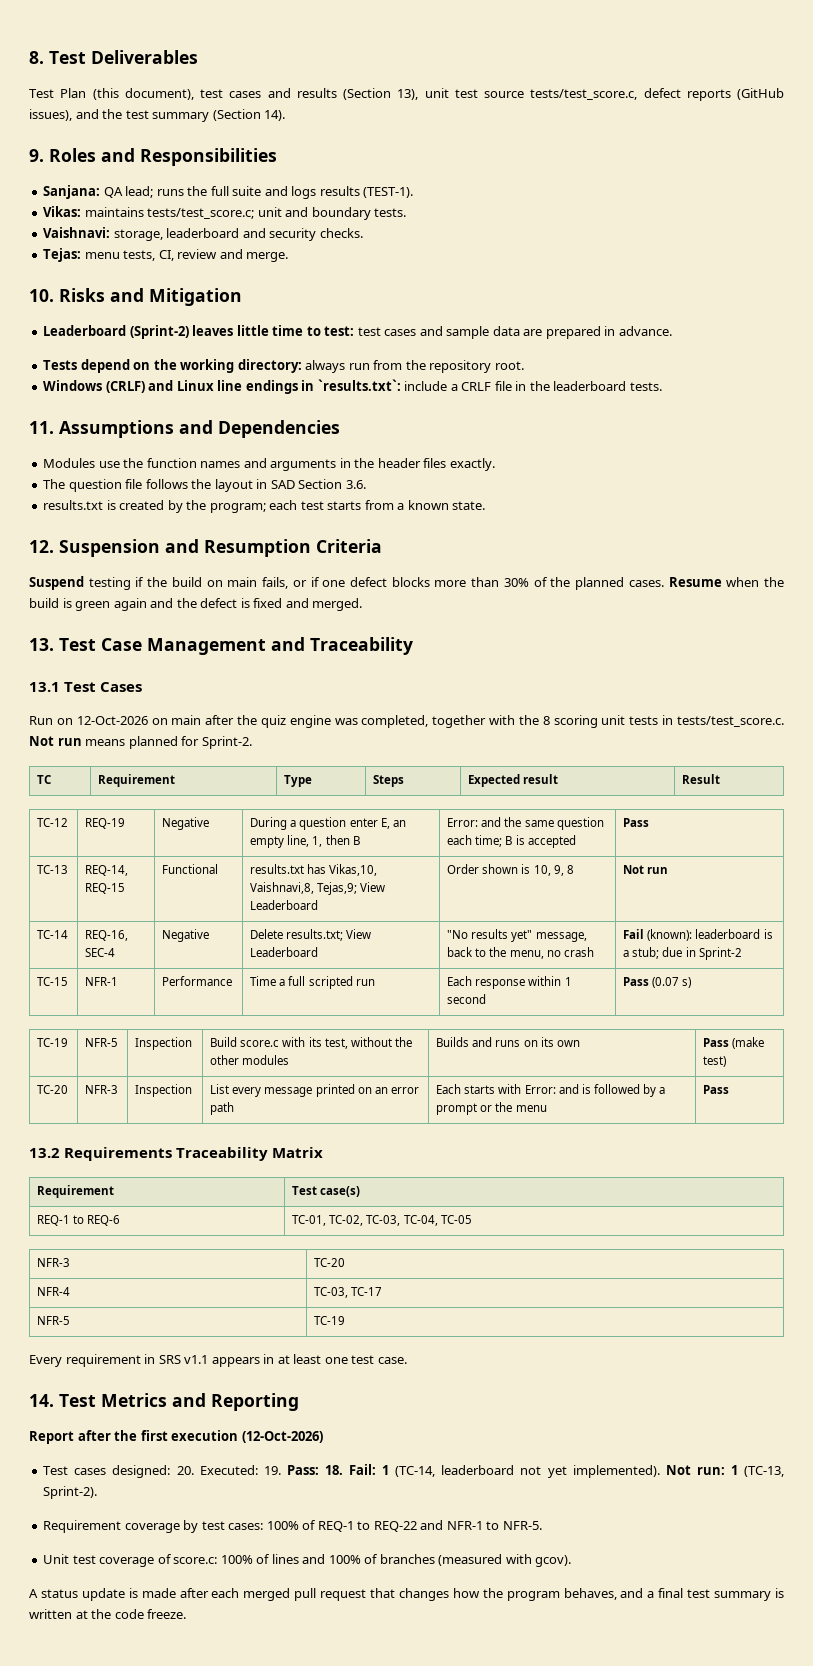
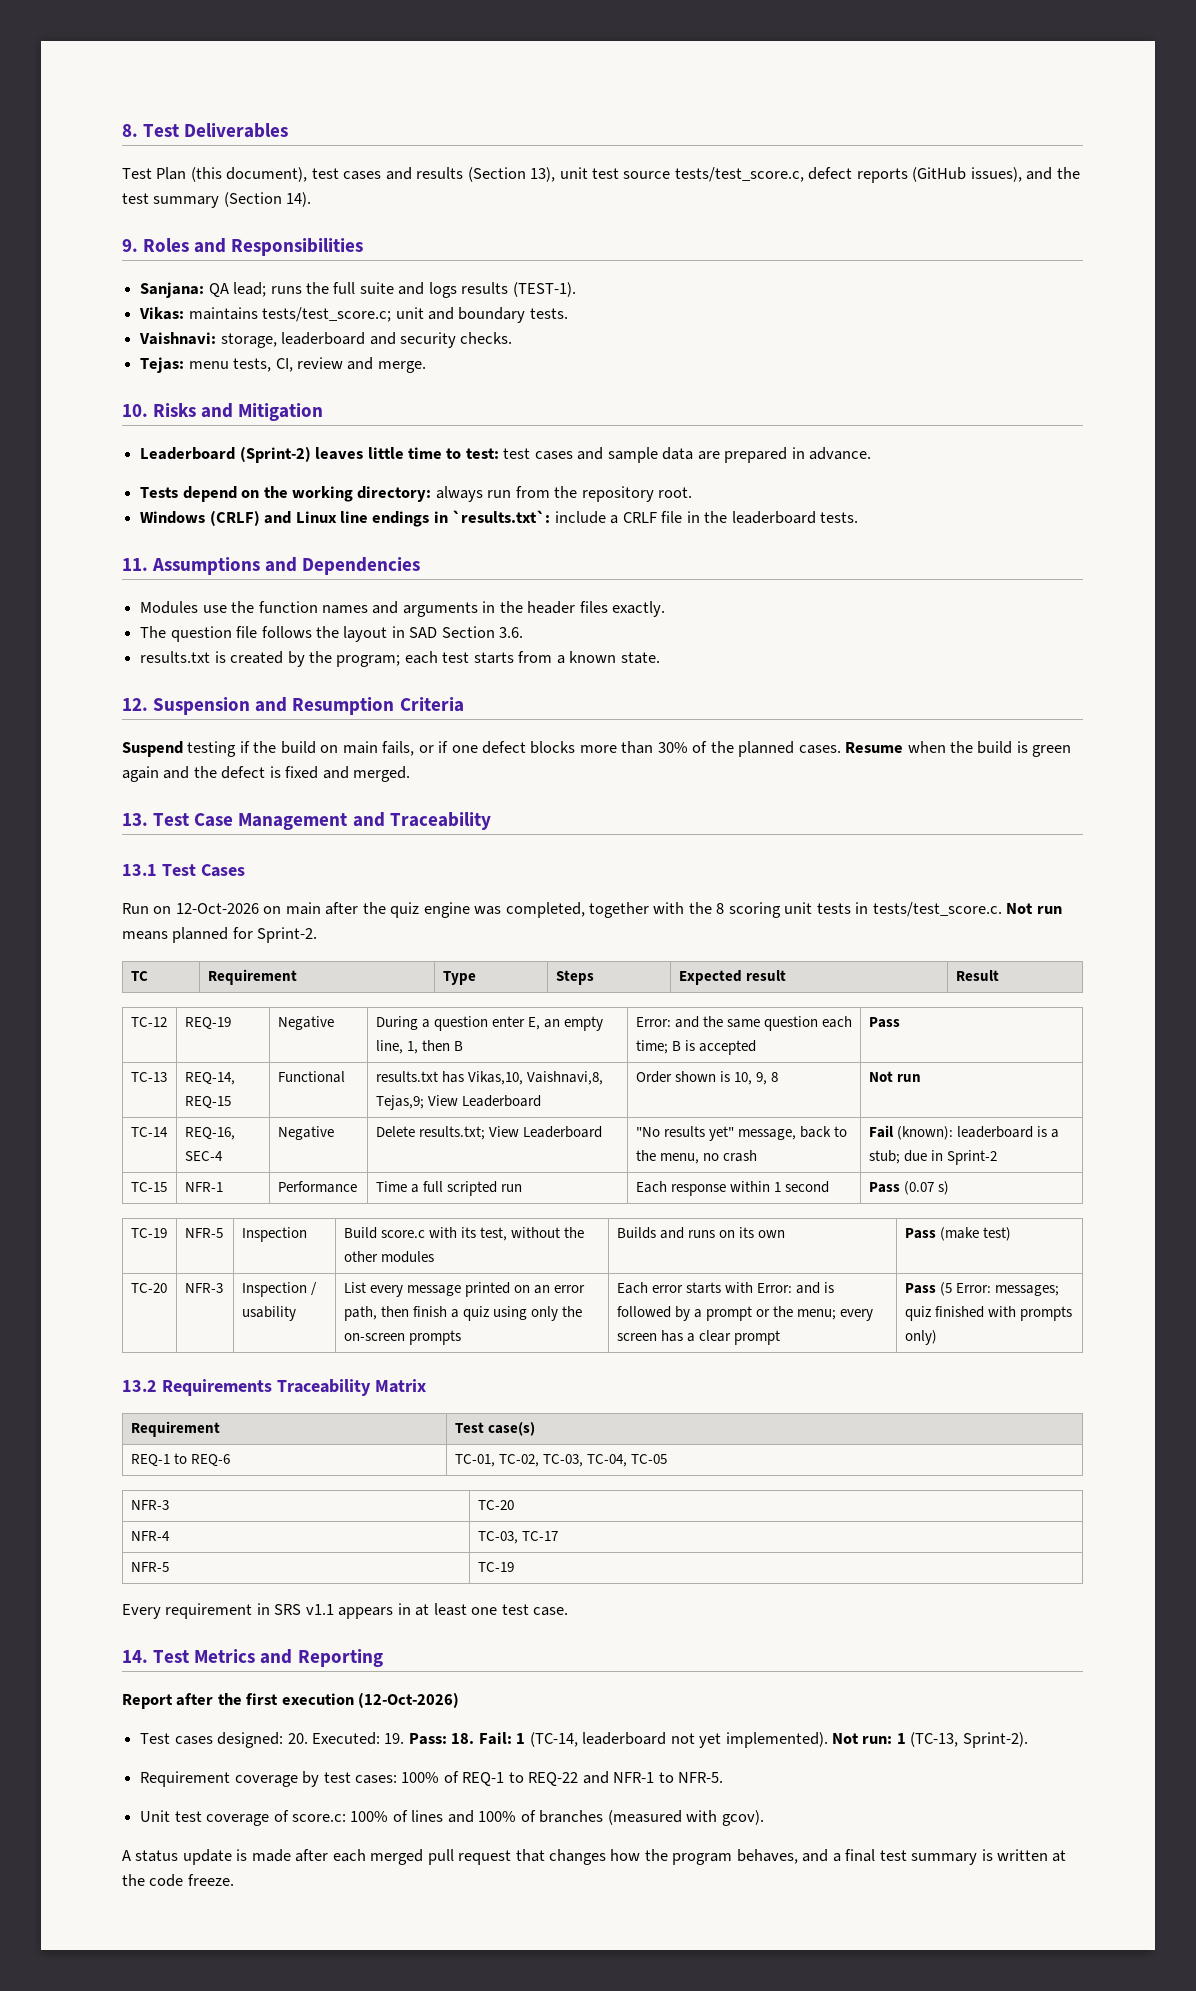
- NFR-3 | Inspection
+ NFR-3 | Inspection / usability
- List every message printed on an error path | Each starts with Error: and is followed by a prompt or the menu | Pass
+ List every message printed on an error path, then finish a quiz using only the on-screen prompts | Each error starts with Error: and is followed by a prompt or the menu; every screen has a clear prompt | Pass (5 Error: messages; quiz finished with prompts only)

